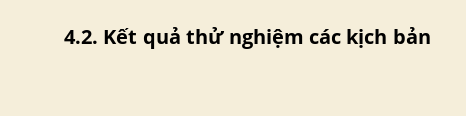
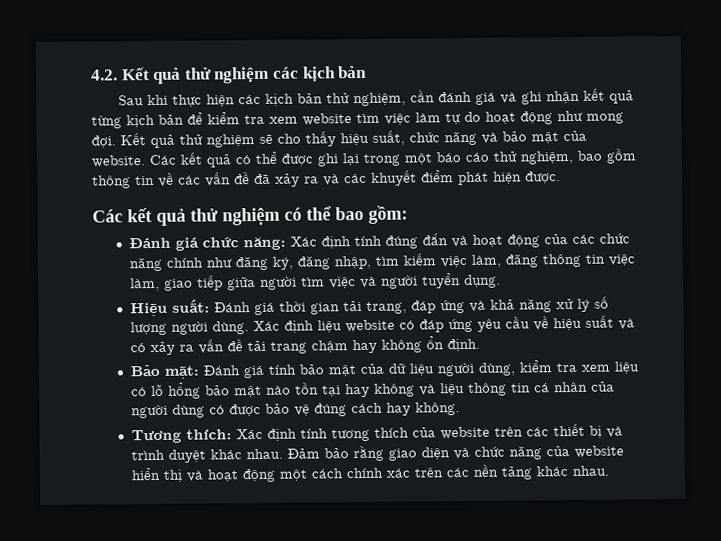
+ Sau khi thực hiện các kịch bản thử nghiệm, cần đánh giá và ghi nhận kết quả từng kịch bản để kiểm tra xem website tìm việc làm tự do hoạt động như mong đợi. Kết quả thử nghiệm sẽ cho thấy hiệu suất, chức năng và bảo mật của website. Các kết quả có thể được ghi lại trong một báo cáo thử nghiệm, bao gồm thông tin về các vấn đề đã xảy ra và các khuyết điểm phát hiện được.
+ Các kết quả thử nghiệm có thể bao gồm:
+ Đánh giá chức năng: Xác định tính đúng đắn và hoạt động của các chức năng chính như đăng ký, đăng nhập, tìm kiếm việc làm, đăng thông tin việc làm, giao tiếp giữa người tìm việc và người tuyển dụng.
+ Hiệu suất: Đánh giá thời gian tải trang, đáp ứng và khả năng xử lý số lượng người dùng. Xác định liệu website có đáp ứng yêu cầu về hiệu suất và có xảy ra vấn đề tải trang chậm hay không ổn định.
+ Bảo mật: Đánh giá tính bảo mật của dữ liệu người dùng, kiểm tra xem liệu có lỗ hổng bảo mật nào tồn tại hay không và liệu thông tin cá nhân của người dùng có được bảo vệ đúng cách hay không.
+ Tương thích: Xác định tính tương thích của website trên các thiết bị và trình duyệt khác nhau. Đảm bảo rằng giao diện và chức năng của website hiển thị và hoạt động một cách chính xác trên các nền tảng khác nhau.

